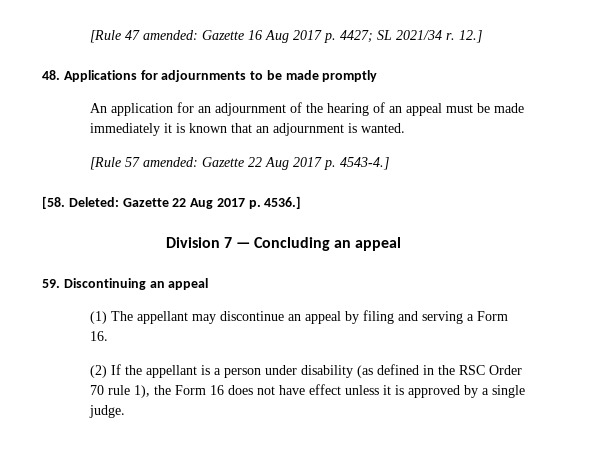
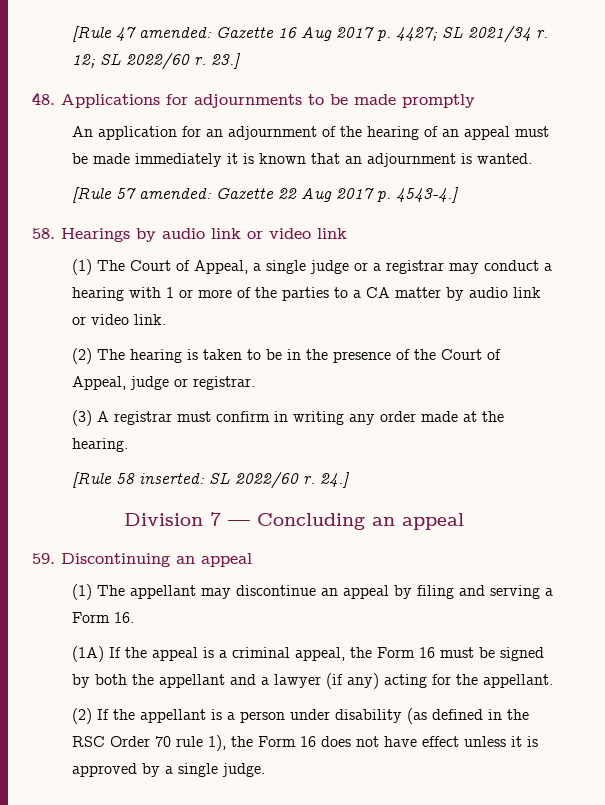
- 12.]
+ 12; SL 2022/60 r. 23.]
- [58. Deleted: Gazette 22 Aug 2017 p. 4536.]
+ 58. Hearings by audio link or video link
+ (1) The Court of Appeal, a single judge or a registrar may conduct a hearing with 1 or more of the parties to a CA matter by audio link or video link.
+ (2) The hearing is taken to be in the presence of the Court of Appeal, judge or registrar.
+ (3) A registrar must confirm in writing any order made at the hearing.
+ [Rule 58 inserted: SL 2022/60 r. 24.]
+ (1A) If the appeal is a criminal appeal, the Form 16 must be signed by both the appellant and a lawyer (if any) acting for the appellant.

